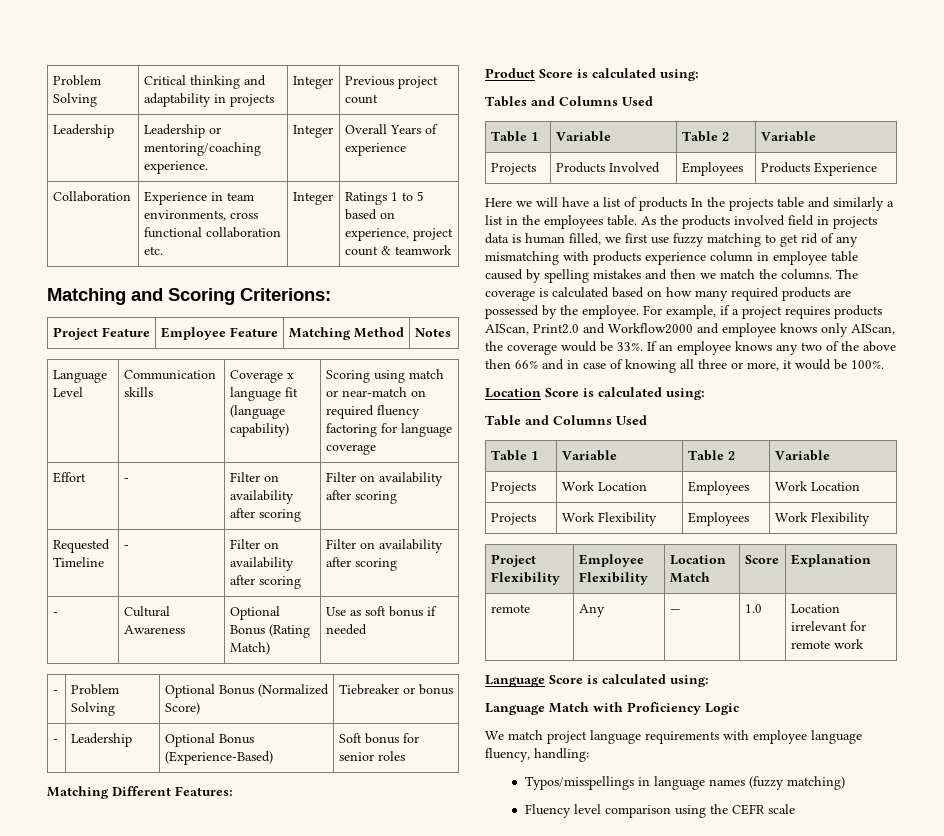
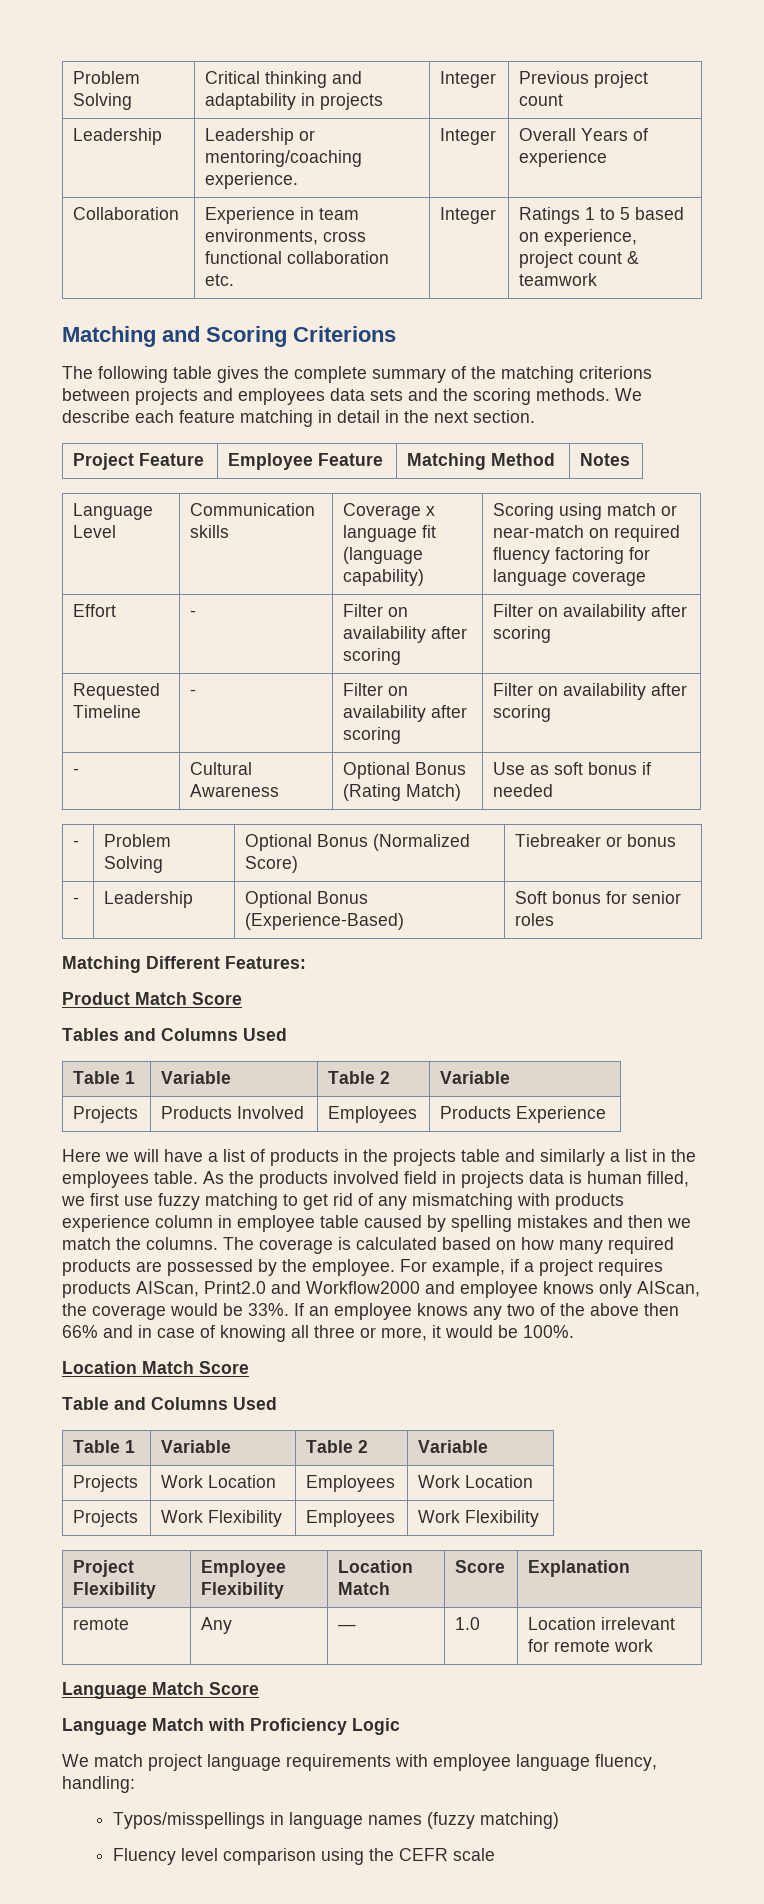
- Matching and Scoring Criterions:
+ Matching and Scoring Criterions
+ The following table gives the complete summary of the matching criterions between projects and employees data sets and the scoring methods. We describe each feature matching in detail in the next section.
- Product Score is calculated using:
+ Product Match Score
- Here we will have a list of products In the projects table and similarly a list in the employees table.
+ Here we will have a list of products in the projects table and similarly a list in the employees table.
- Location Score is calculated using:
+ Location Match Score
- Language Score is calculated using:
+ Language Match Score

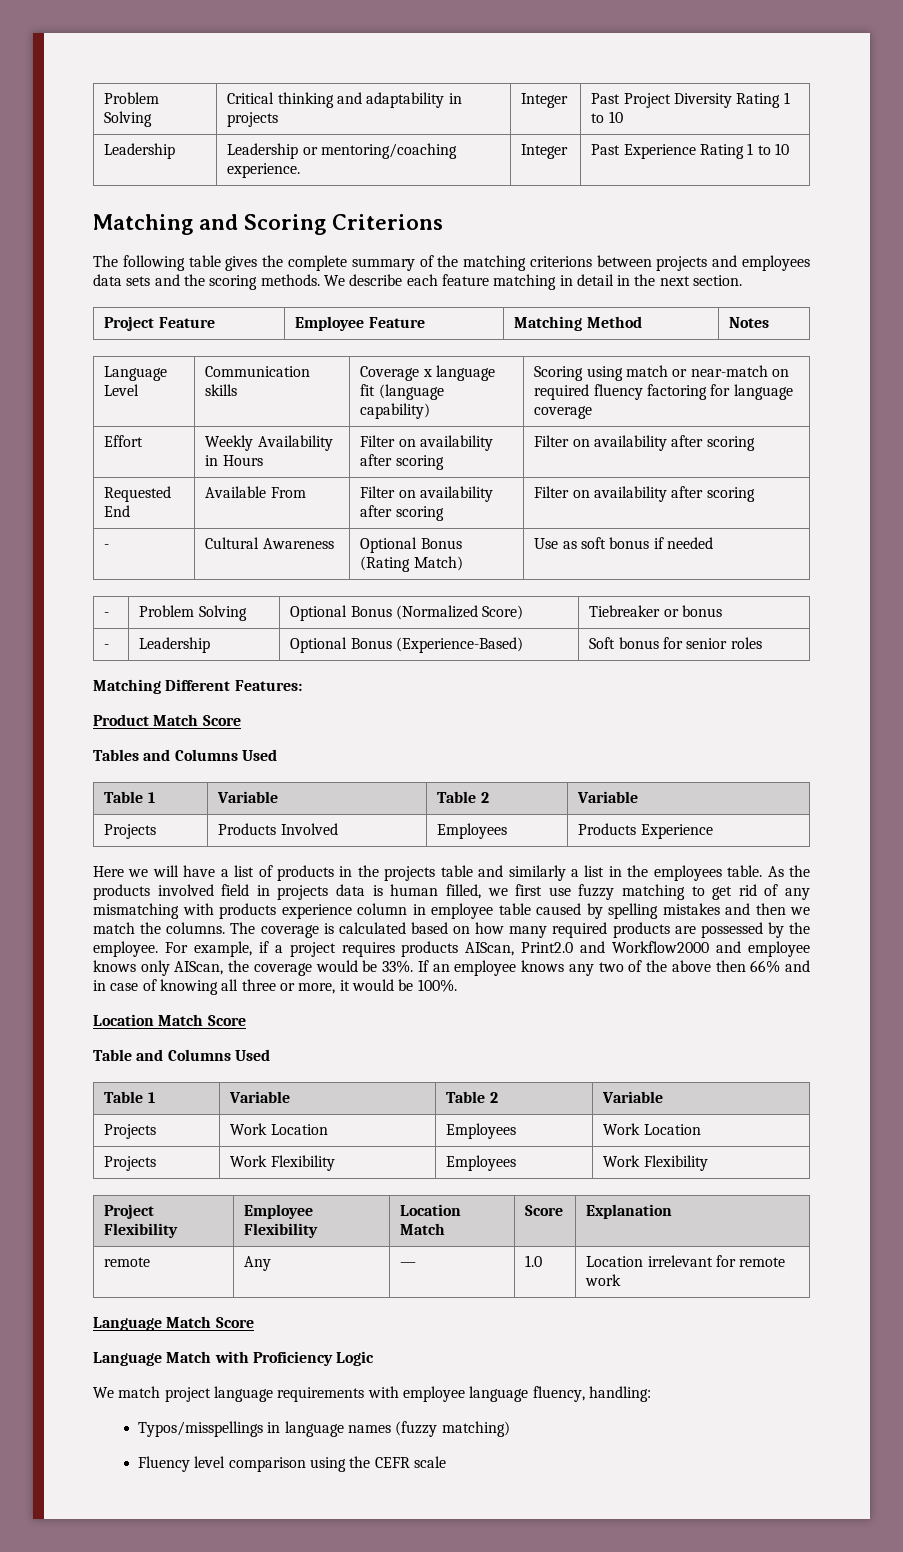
- Problem Solving | Critical thinking and adaptability in projects | Integer | Previous project count
+ Problem Solving | Critical thinking and adaptability in projects | Integer | Past Project Diversity Rating 1 to 10
- Leadership | Leadership or mentoring/coaching experience. | Integer | Overall Years of experience
- Collaboration | Experience in team environments, cross functional collaboration etc. | Integer | Ratings 1 to 5 based on experience, project count & teamwork
+ Leadership | Leadership or mentoring/coaching experience. | Integer | Past Experience Rating 1 to 10
- Effort | - | Filter on availability after scoring | Filter on availability after scoring
+ Effort | Weekly Availability in Hours | Filter on availability after scoring | Filter on availability after scoring
- Requested Timeline | - | Filter on availability after scoring | Filter on availability after scoring
+ Requested End | Available From | Filter on availability after scoring | Filter on availability after scoring

